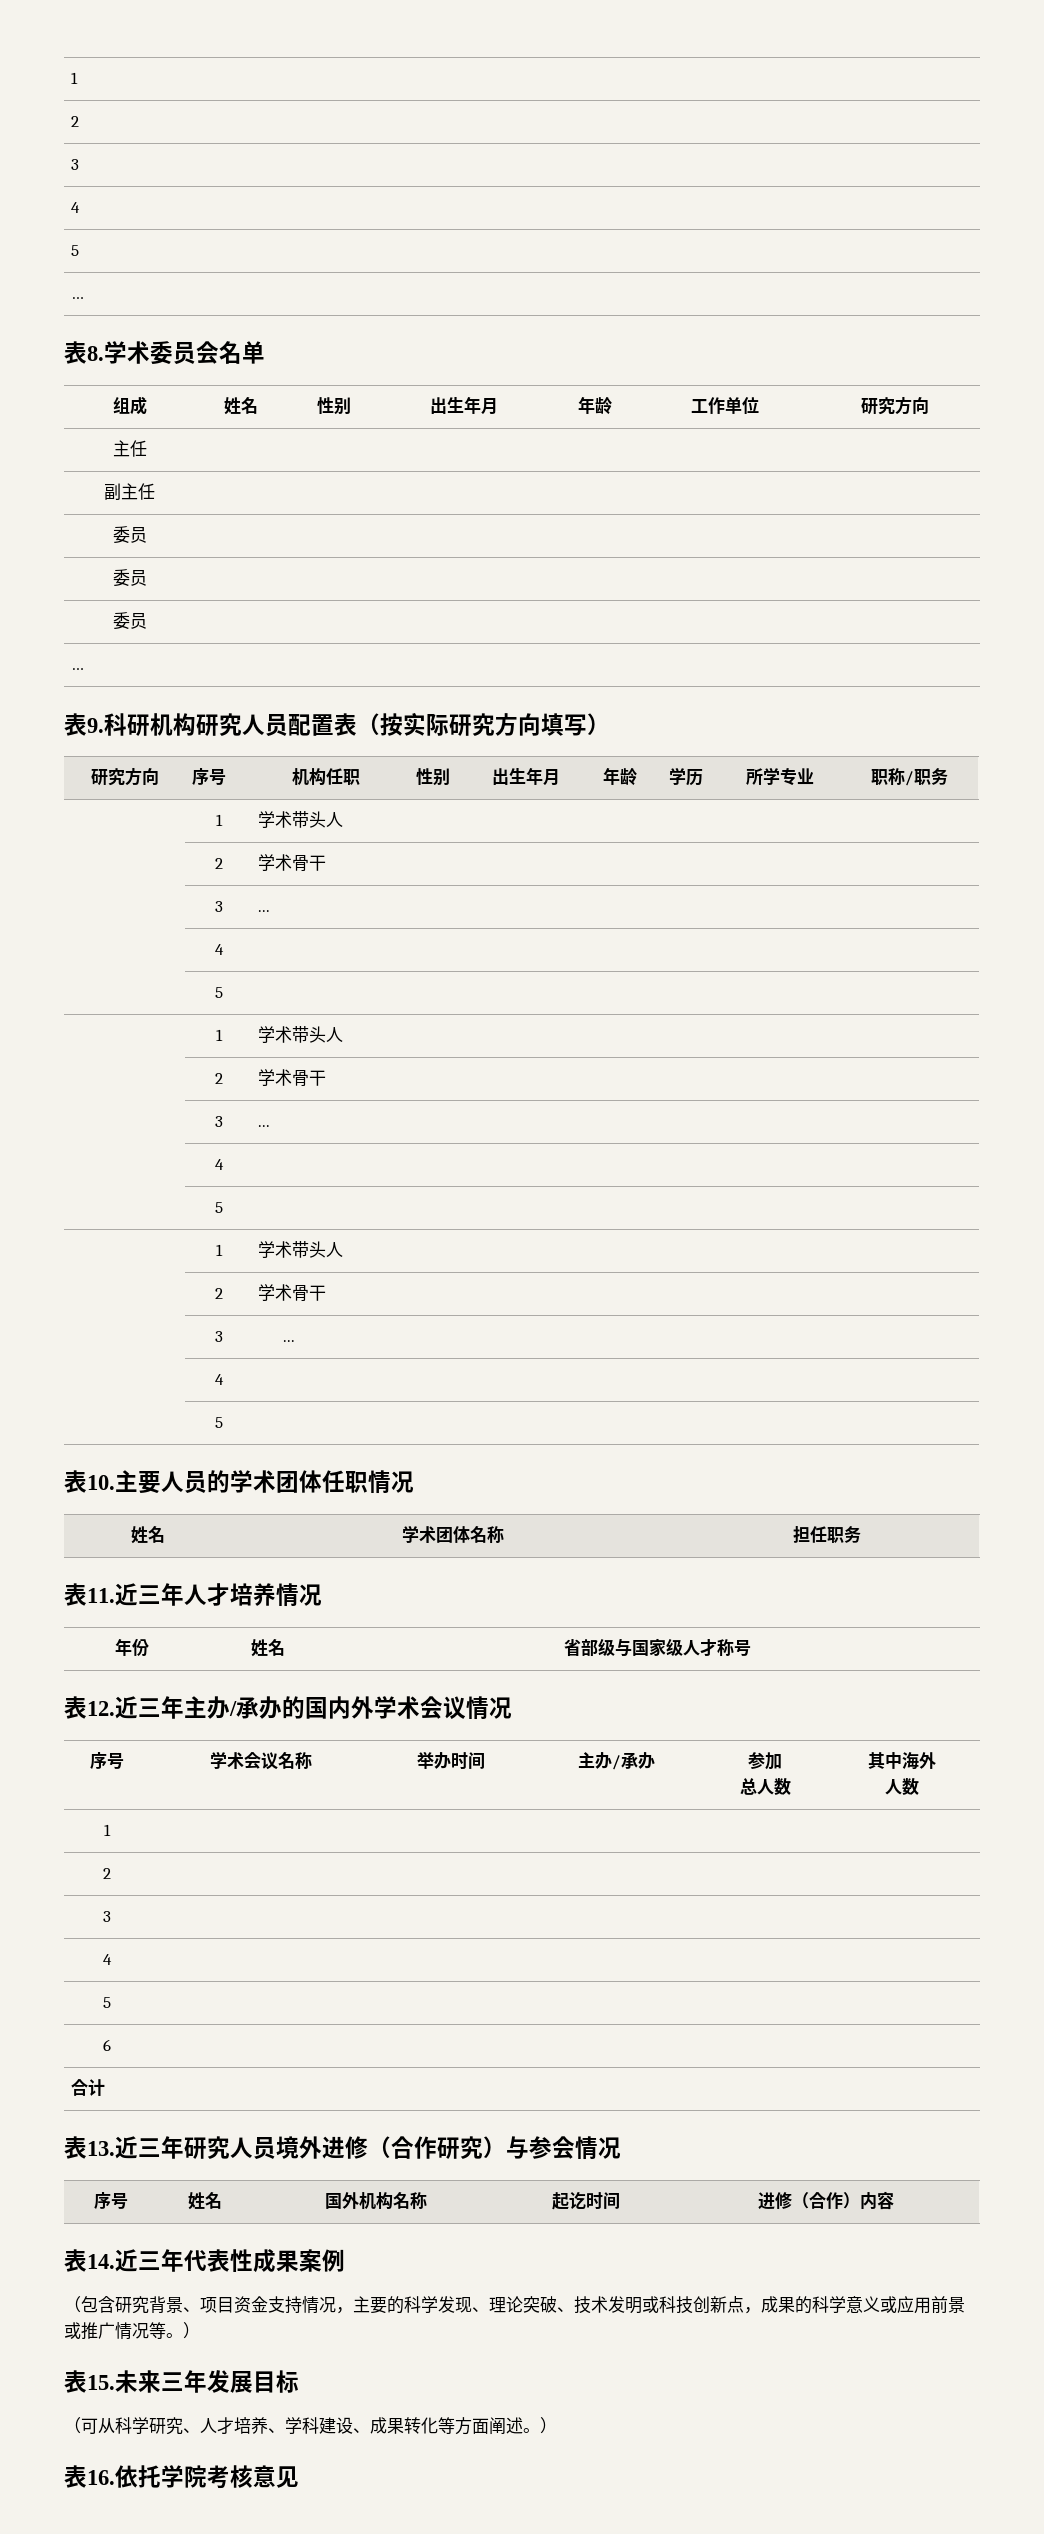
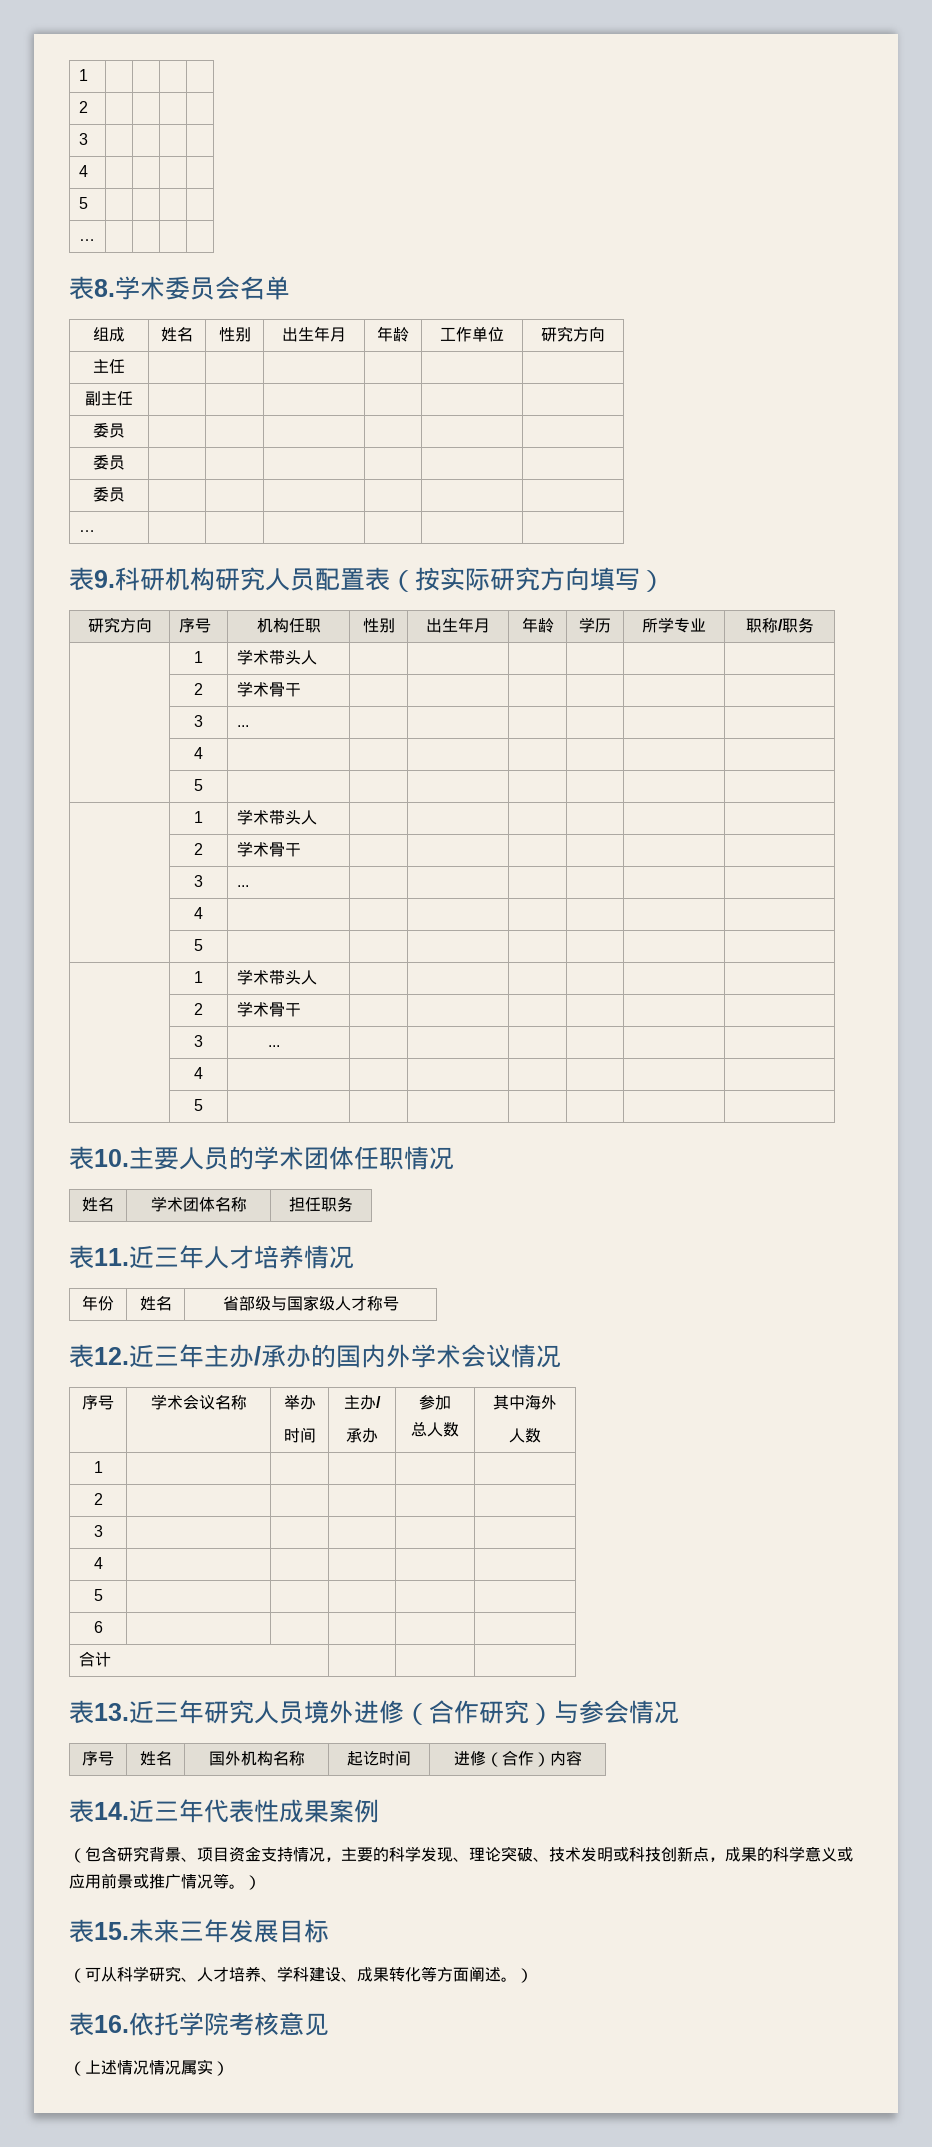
- 序号 | 学术会议名称 | 举办时间 | 主办/承办 | 参加
+ 序号 | 学术会议名称 | 举办
+ 时间 | 主办/
+ 承办 | 参加
+ （上述情况情况属实）

